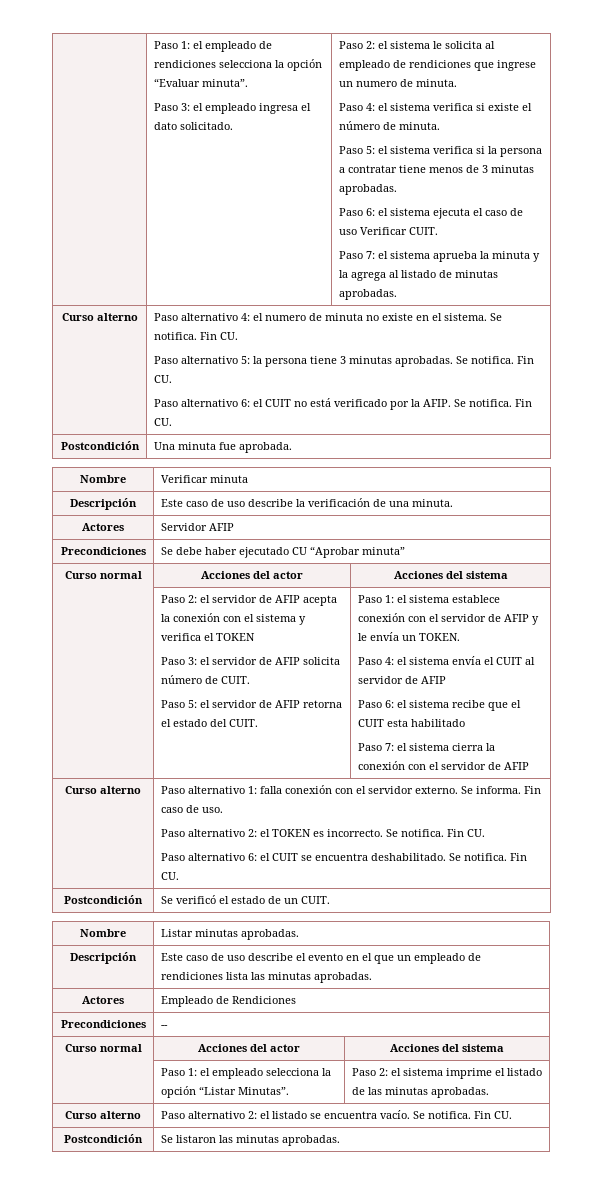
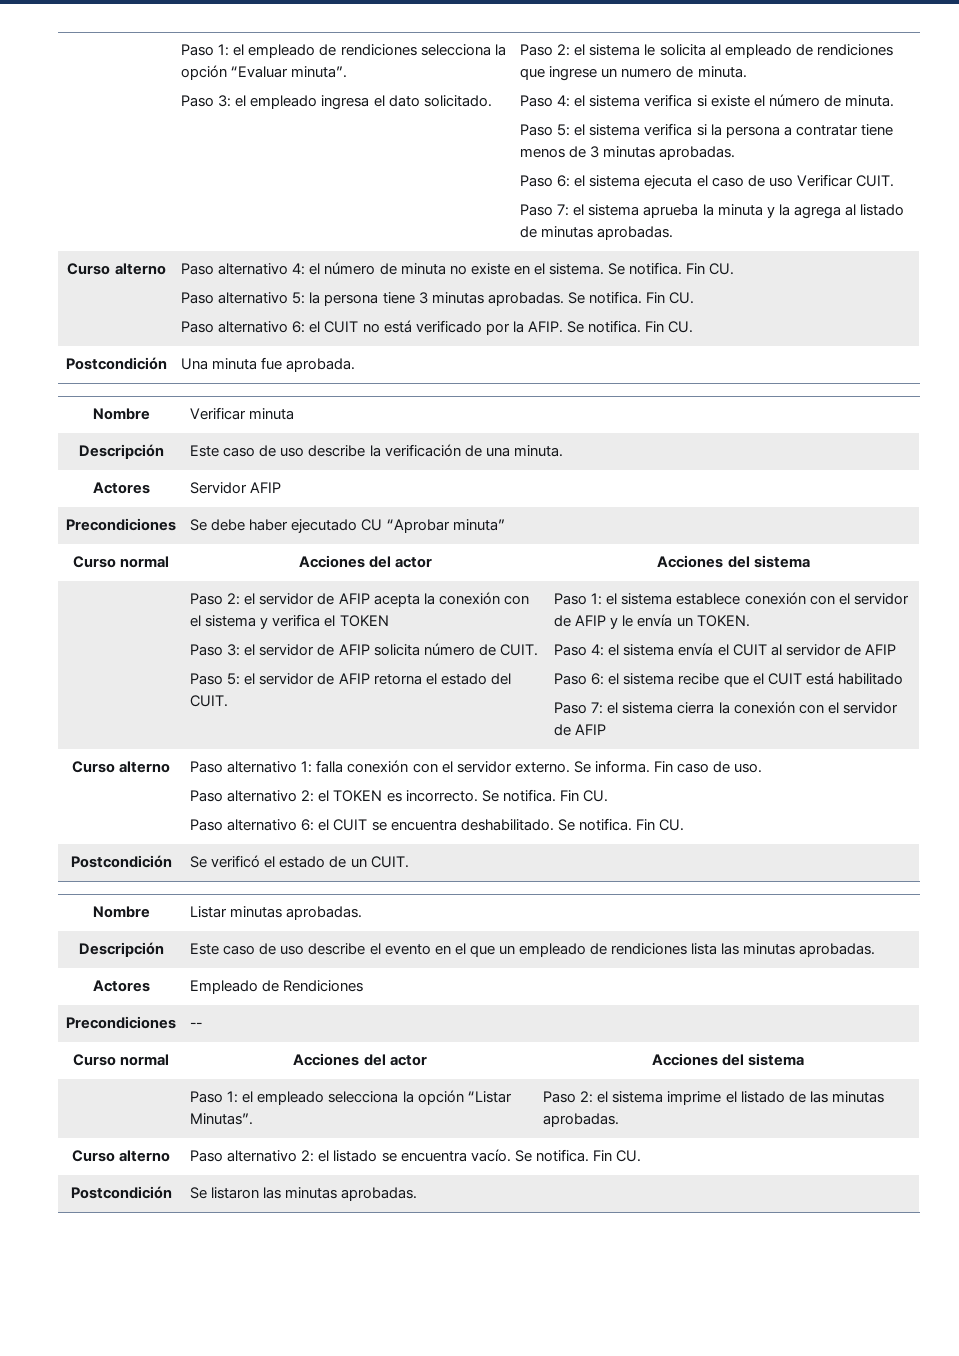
- Paso alternativo 4: el numero de minuta no existe en el sistema.
+ Paso alternativo 4: el número de minuta no existe en el sistema.
- Paso 6: el sistema recibe que el CUIT esta habilitado
+ Paso 6: el sistema recibe que el CUIT está habilitado

